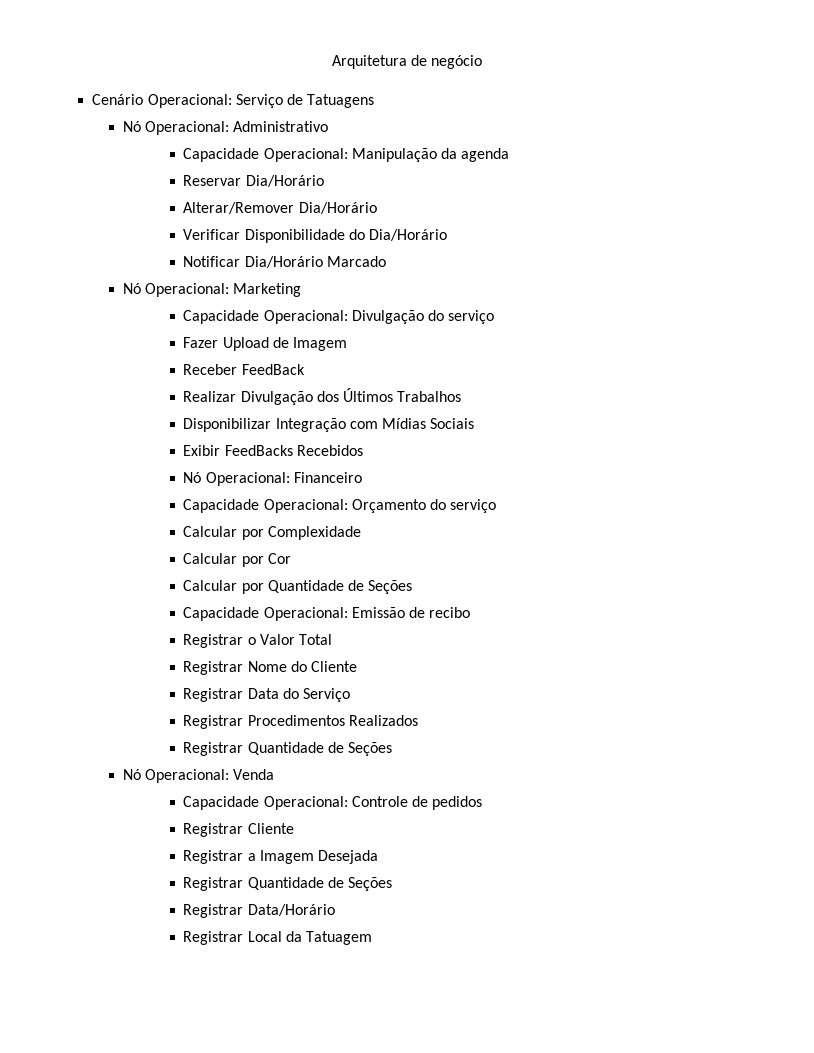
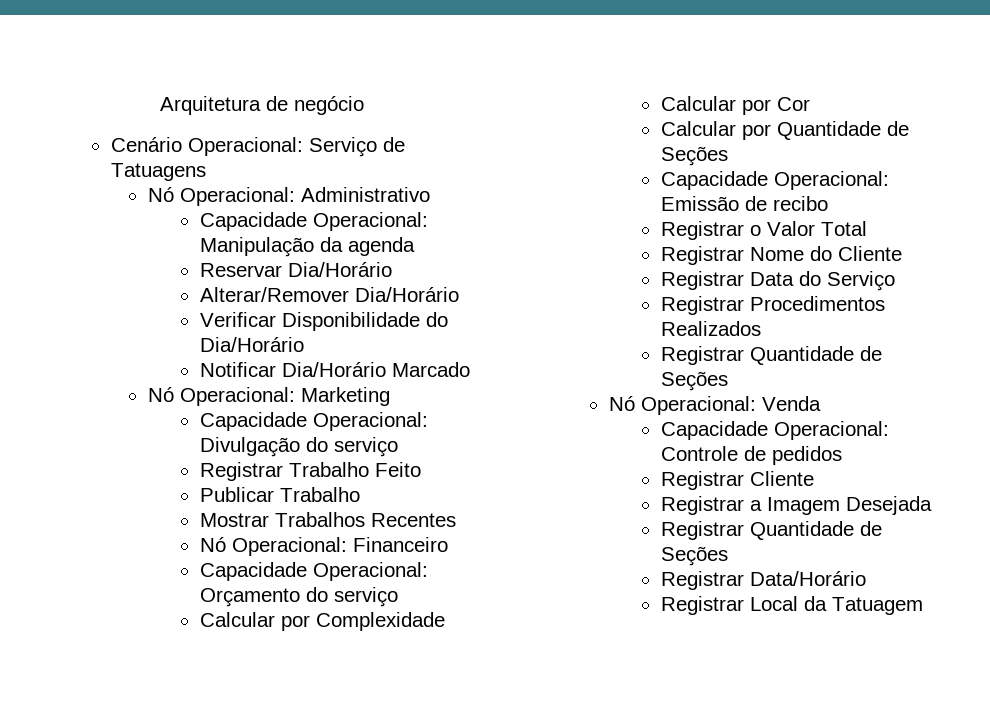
- Fazer Upload de Imagem
- Receber FeedBack
- Realizar Divulgação dos Últimos Trabalhos
- Disponibilizar Integração com Mídias Sociais
- Exibir FeedBacks Recebidos
+ Registrar Trabalho Feito
+ Publicar Trabalho
+ Mostrar Trabalhos Recentes

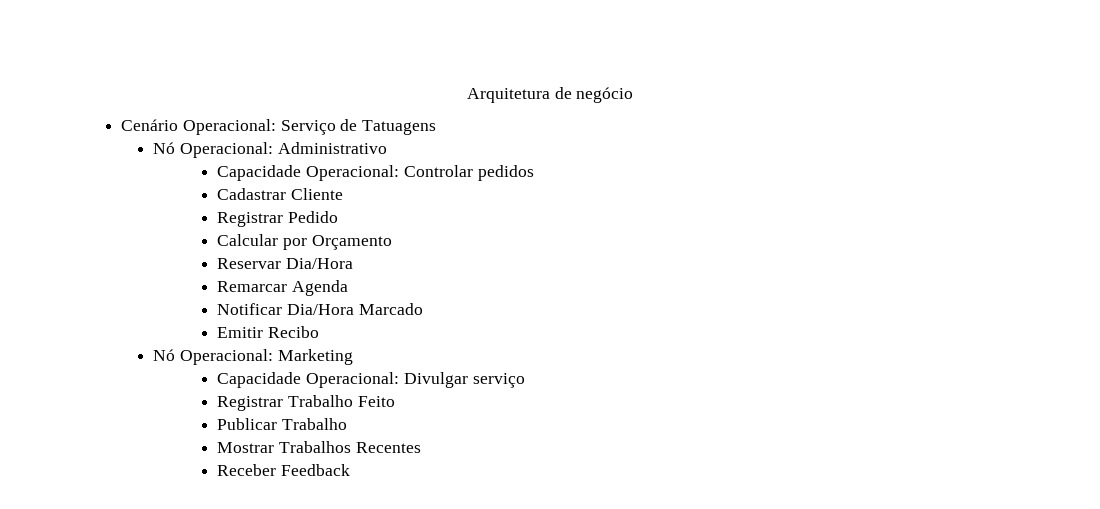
- Capacidade Operacional: Manipulação da agenda
- Reservar Dia/Horário
- Alterar/Remover Dia/Horário
- Verificar Disponibilidade do Dia/Horário
+ Capacidade Operacional: Controlar pedidos
+ Cadastrar Cliente
+ Registrar Pedido
+ Calcular por Orçamento
+ Reservar Dia/Hora
+ Remarcar Agenda
- Notificar Dia/Horário Marcado
+ Notificar Dia/Hora Marcado
+ Emitir Recibo
- Capacidade Operacional: Divulgação do serviço
+ Capacidade Operacional: Divulgar serviço
- Nó Operacional: Financeiro
- Capacidade Operacional: Orçamento do serviço
- Calcular por Complexidade
- Calcular por Cor
- Calcular por Quantidade de Seções
- Capacidade Operacional: Emissão de recibo
- Registrar o Valor Total
- Registrar Nome do Cliente
- Registrar Data do Serviço
- Registrar Procedimentos Realizados
- Registrar Quantidade de Seções
- Nó Operacional: Venda
- Capacidade Operacional: Controle de pedidos
- Registrar Cliente
- Registrar a Imagem Desejada
- Registrar Quantidade de Seções
- Registrar Data/Horário
- Registrar Local da Tatuagem
+ Receber Feedback

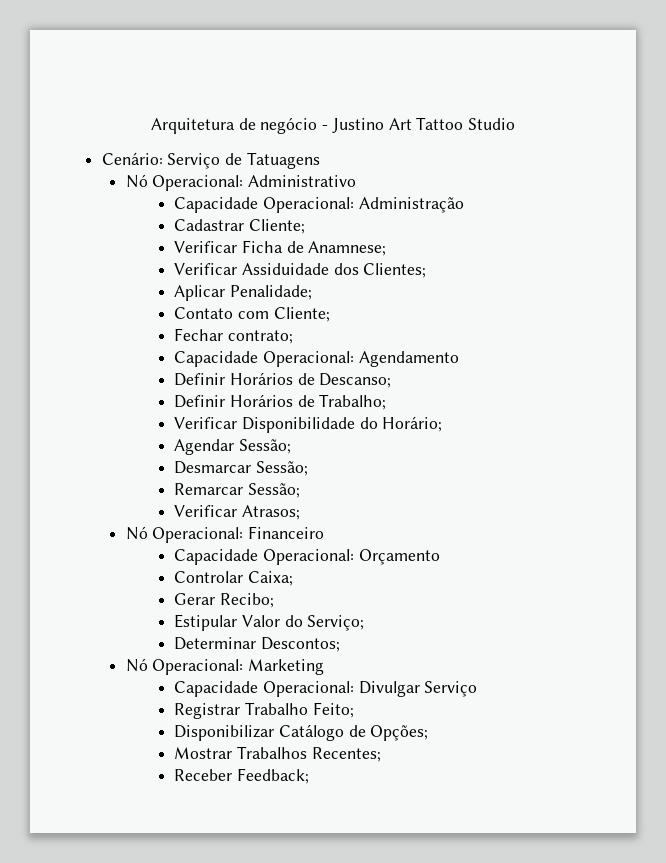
- Arquitetura de negócio
- Cenário Operacional: Serviço de Tatuagens
+ Arquitetura de negócio - Justino Art Tattoo Studio
+ Cenário: Serviço de Tatuagens
- Capacidade Operacional: Controlar pedidos
+ Capacidade Operacional: Administração
- Cadastrar Cliente
- Registrar Pedido
- Calcular por Orçamento
- Reservar Dia/Hora
- Remarcar Agenda
- Notificar Dia/Hora Marcado
- Emitir Recibo
+ Cadastrar Cliente;
+ Verificar Ficha de Anamnese;
+ Verificar Assiduidade dos Clientes;
+ Aplicar Penalidade;
+ Contato com Cliente;
+ Fechar contrato;
+ Capacidade Operacional: Agendamento
+ Definir Horários de Descanso;
+ Definir Horários de Trabalho;
+ Verificar Disponibilidade do Horário;
+ Agendar Sessão;
+ Desmarcar Sessão;
+ Remarcar Sessão;
+ Verificar Atrasos;
+ Nó Operacional: Financeiro
+ Capacidade Operacional: Orçamento
+ Controlar Caixa;
+ Gerar Recibo;
+ Estipular Valor do Serviço;
+ Determinar Descontos;
- Capacidade Operacional: Divulgar serviço
+ Capacidade Operacional: Divulgar Serviço
- Registrar Trabalho Feito
- Publicar Trabalho
+ Registrar Trabalho Feito;
+ Disponibilizar Catálogo de Opções;
- Mostrar Trabalhos Recentes
+ Mostrar Trabalhos Recentes;
- Receber Feedback
+ Receber Feedback;

